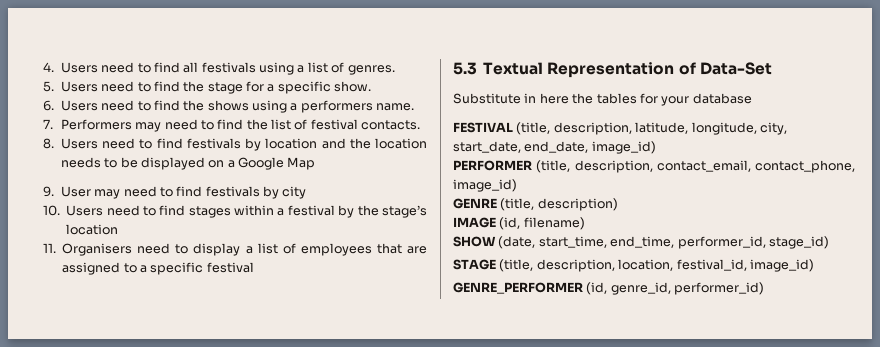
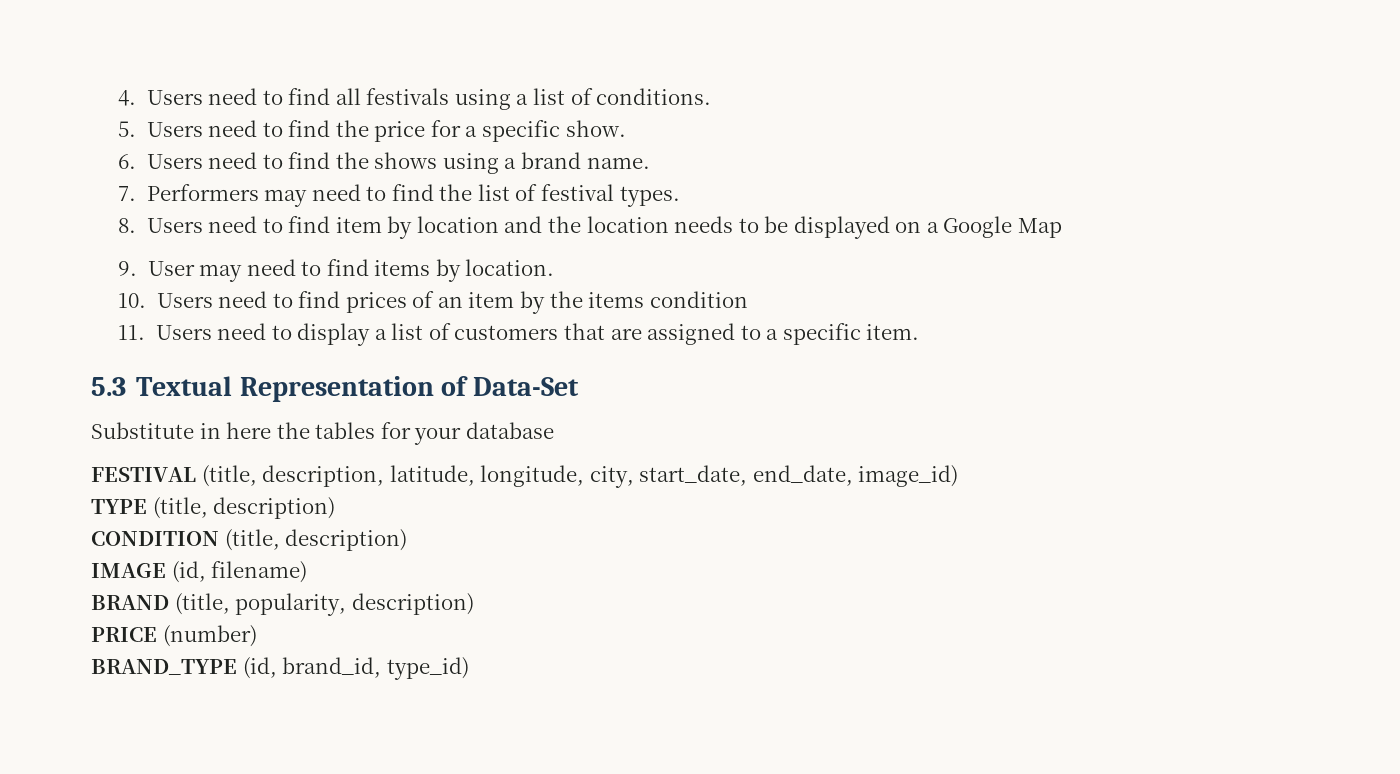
- 4. Users need to find all festivals using a list of genres.
+ 4. Users need to find all festivals using a list of conditions.
- 5. Users need to find the stage for a specific show.
+ 5. Users need to find the price for a specific show.
- 6. Users need to find the shows using a performers name.
+ 6. Users need to find the shows using a brand name.
- 7. Performers may need to find the list of festival contacts.
+ 7. Performers may need to find the list of festival types.
- 8. Users need to find festivals by location and the location needs to be displayed on a Google Map
+ 8. Users need to find item by location and the location needs to be displayed on a Google Map
- 9. User may need to find festivals by city
+ 9. User may need to find items by location.
- 10. Users need to find stages within a festival by the stage’s location
+ 10. Users need to find prices of an item by the items condition
- 11. Organisers need to display a list of employees that are assigned to a specific festival
+ 11. Users need to display a list of customers that are assigned to a specific item.
- PERFORMER (title, description, contact_email, contact_phone, image_id)
- GENRE (title, description)
+ TYPE (title, description)
+ CONDITION (title, description)
- SHOW (date, start_time, end_time, performer_id, stage_id)
- STAGE (title, description, location, festival_id, image_id)
- GENRE_PERFORMER (id, genre_id, performer_id)
+ BRAND (title, popularity, description)
+ PRICE (number)
+ BRAND_TYPE (id, brand_id, type_id)

